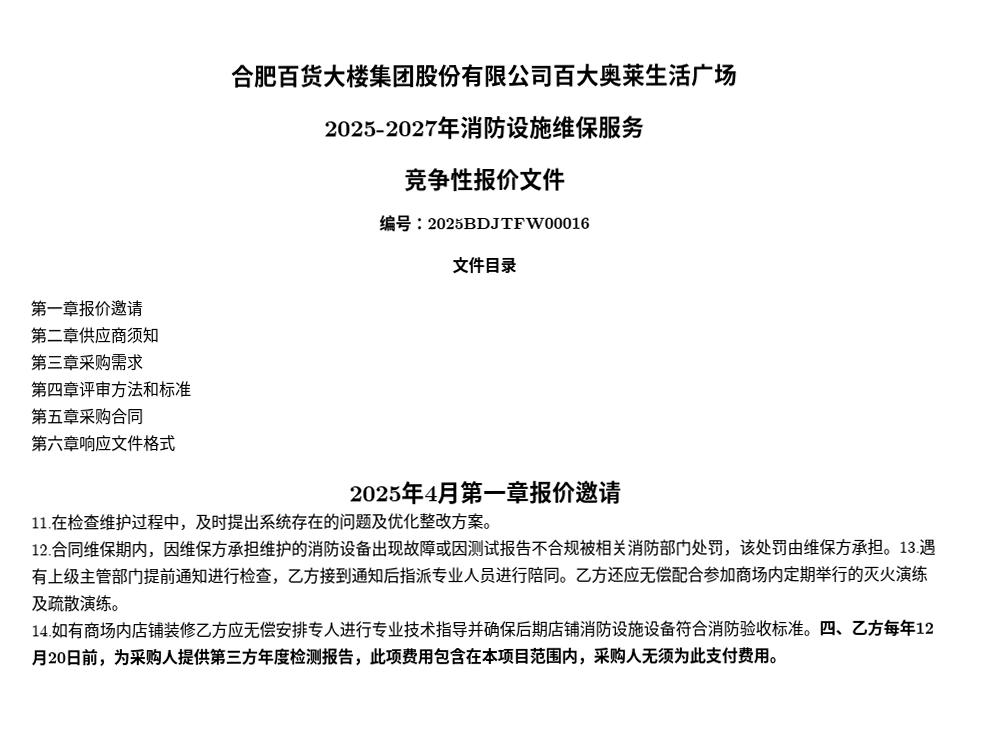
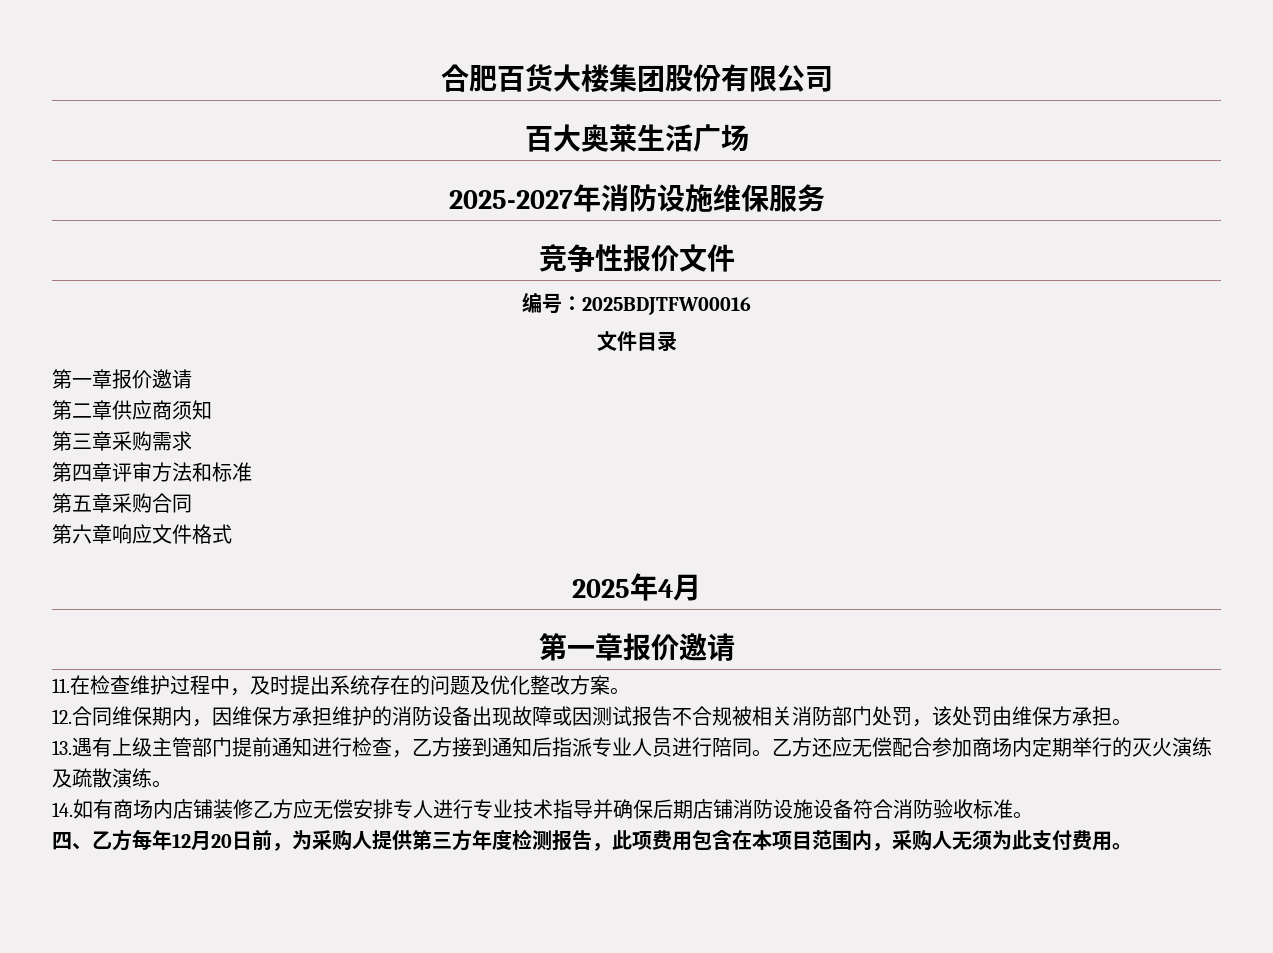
- 合肥百货大楼集团股份有限公司百大奥莱生活广场
+ 合肥百货大楼集团股份有限公司
+ 百大奥莱生活广场
- 2025年4月第一章报价邀请
+ 2025年4月
+ 第一章报价邀请
- 12.合同维保期内，因维保方承担维护的消防设备出现故障或因测试报告不合规被相关消防部门处罚，该处罚由维保方承担。13.遇有上级主管部门提前通知进行检查，乙方接到通知后指派专业人员进行陪同。
+ 12.合同维保期内，因维保方承担维护的消防设备出现故障或因测试报告不合规被相关消防部门处罚，该处罚由维保方承担。
+ 13.遇有上级主管部门提前通知进行检查，乙方接到通知后指派专业人员进行陪同。
- 14.如有商场内店铺装修乙方应无偿安排专人进行专业技术指导并确保后期店铺消防设施设备符合消防验收标准。四、乙方每年12月20日前，为采购人提供第三方年度检测报告，此项费用包含在本项目范围内，采购人无须为此支付费用。
+ 14.如有商场内店铺装修乙方应无偿安排专人进行专业技术指导并确保后期店铺消防设施设备符合消防验收标准。
+ 四、乙方每年12月20日前，为采购人提供第三方年度检测报告，此项费用包含在本项目范围内，采购人无须为此支付费用。

